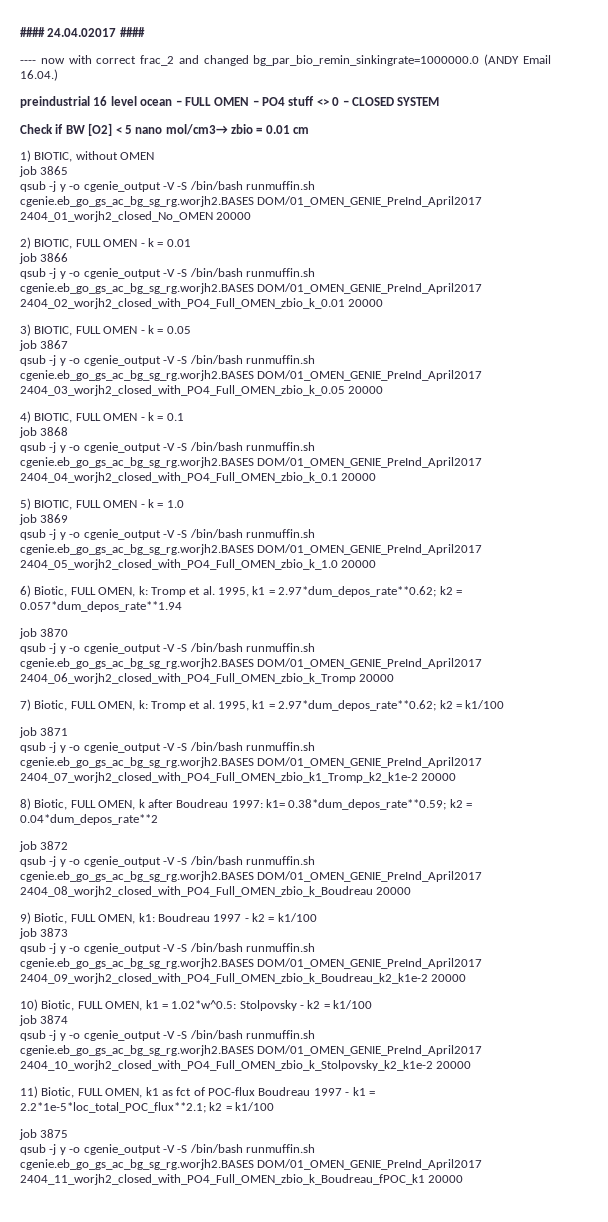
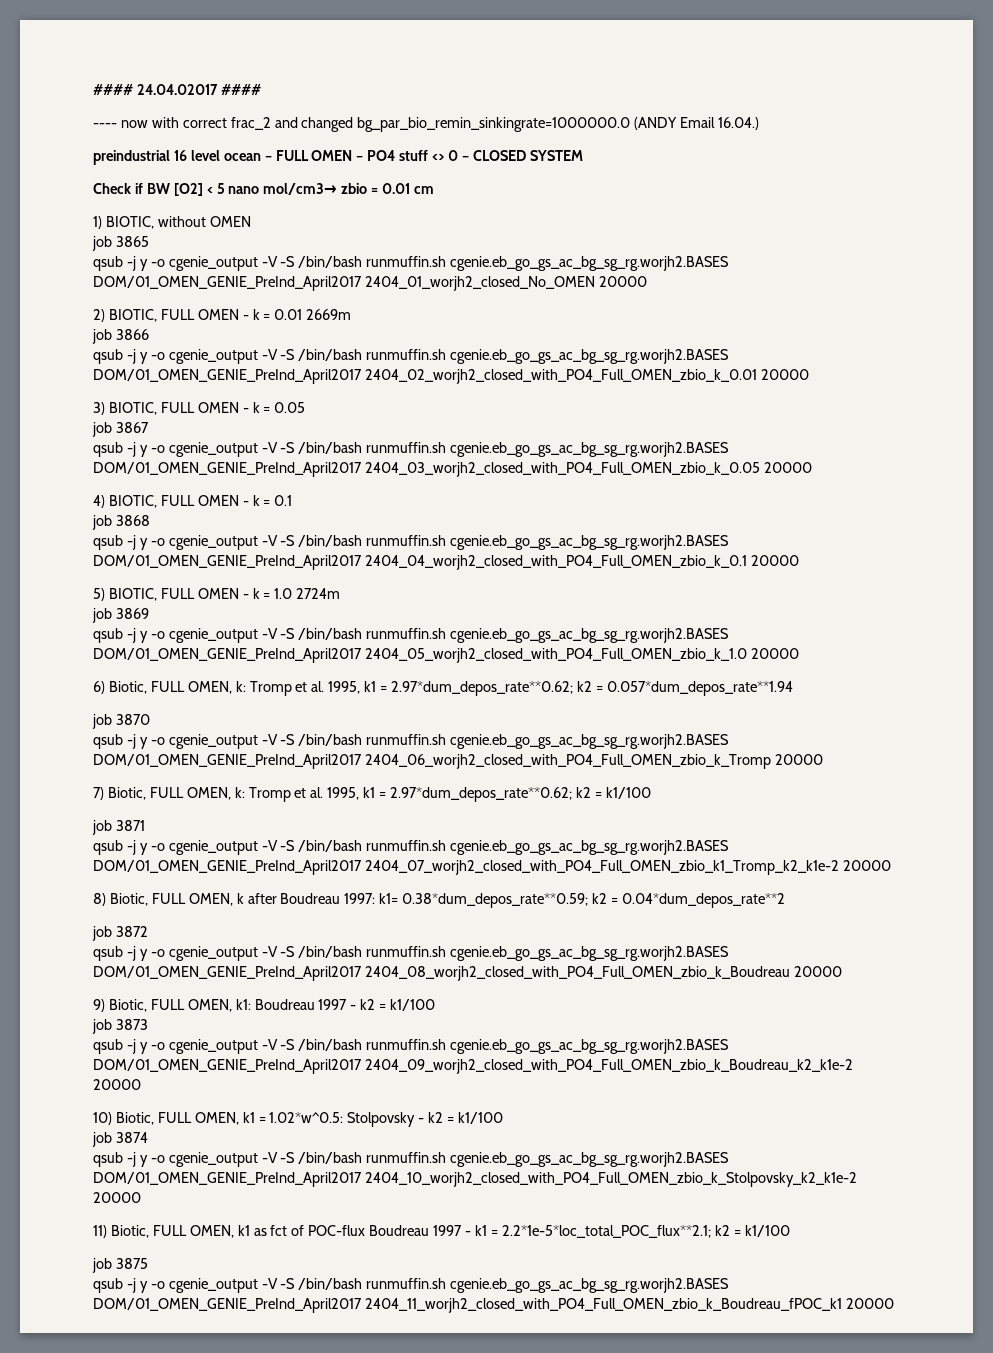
- 2) BIOTIC, FULL OMEN - k = 0.01
+ 2) BIOTIC, FULL OMEN - k = 0.01 2669m
- 5) BIOTIC, FULL OMEN - k = 1.0
+ 5) BIOTIC, FULL OMEN - k = 1.0 2724m

